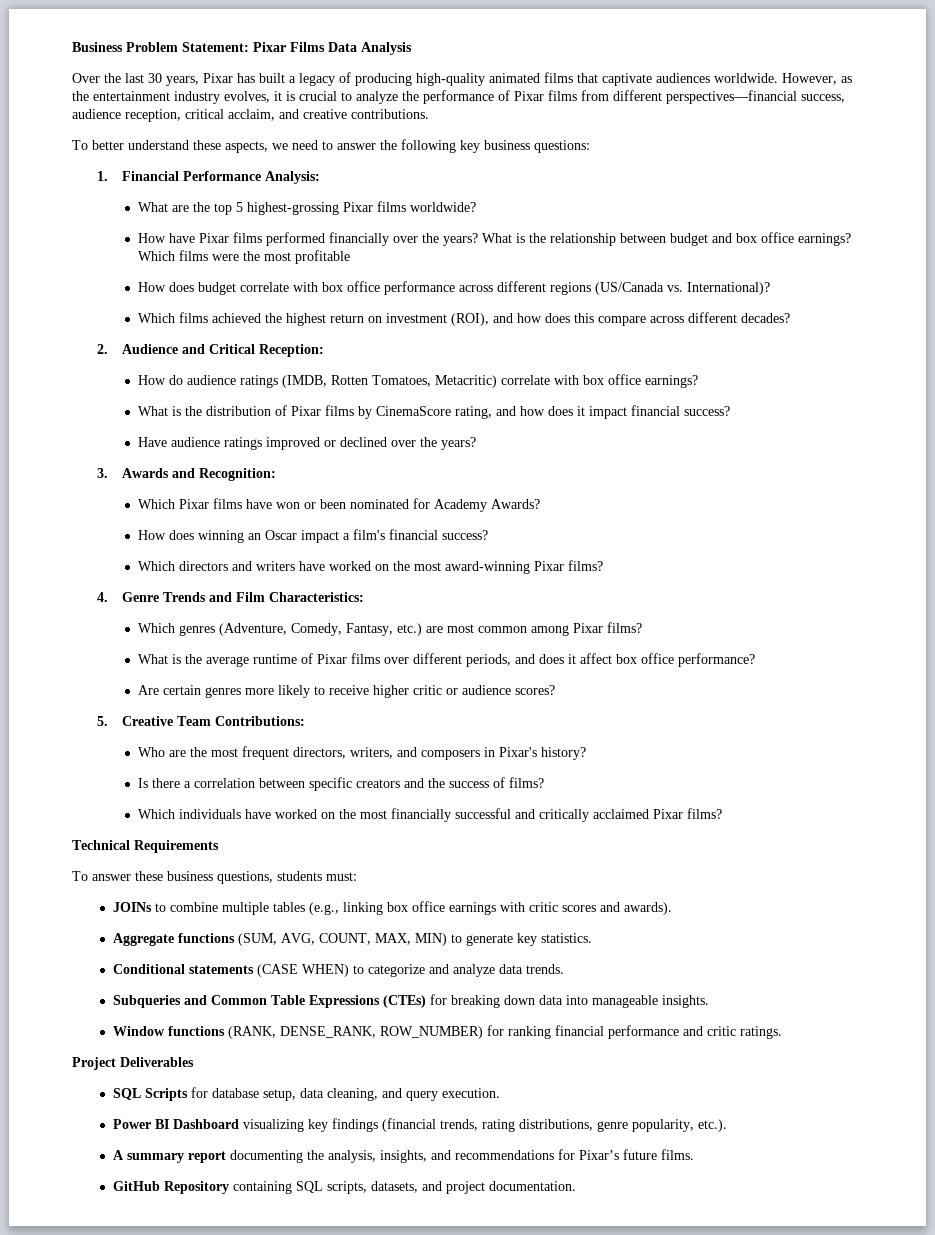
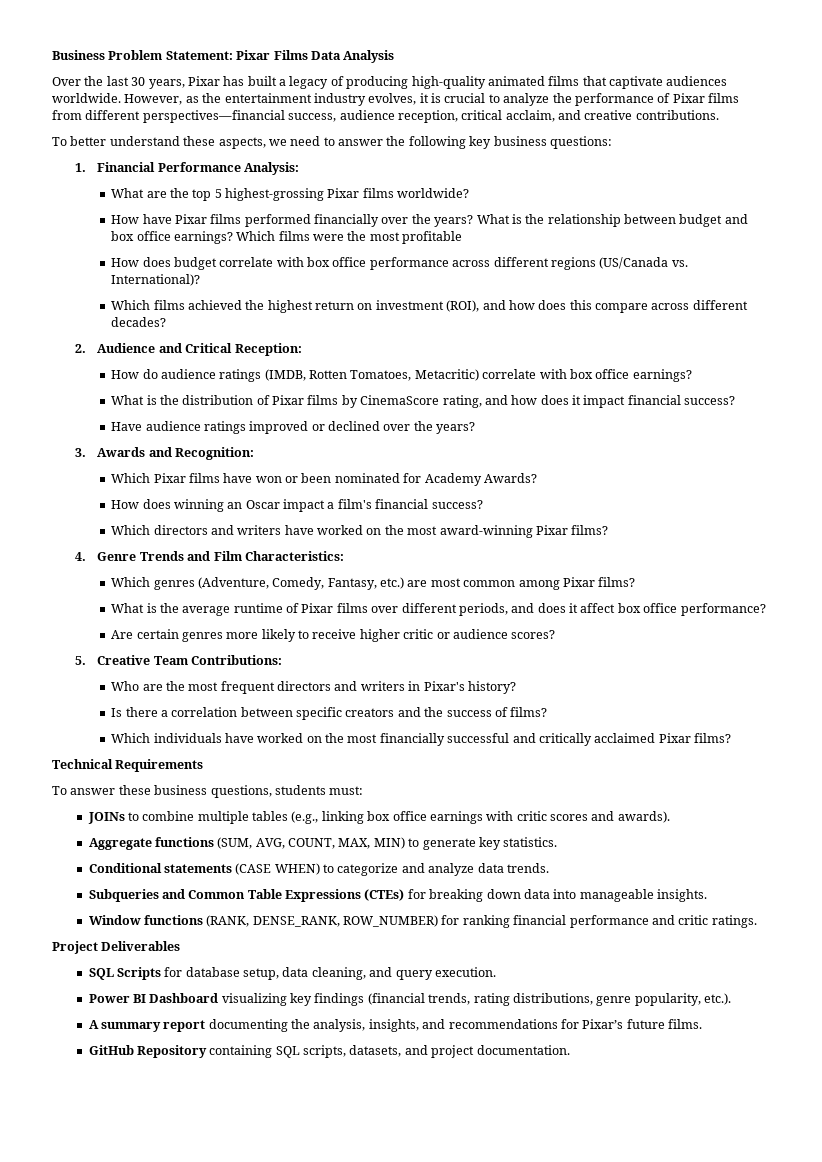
- Who are the most frequent directors, writers, and composers in Pixar's history?
+ Who are the most frequent directors and writers in Pixar's history?

